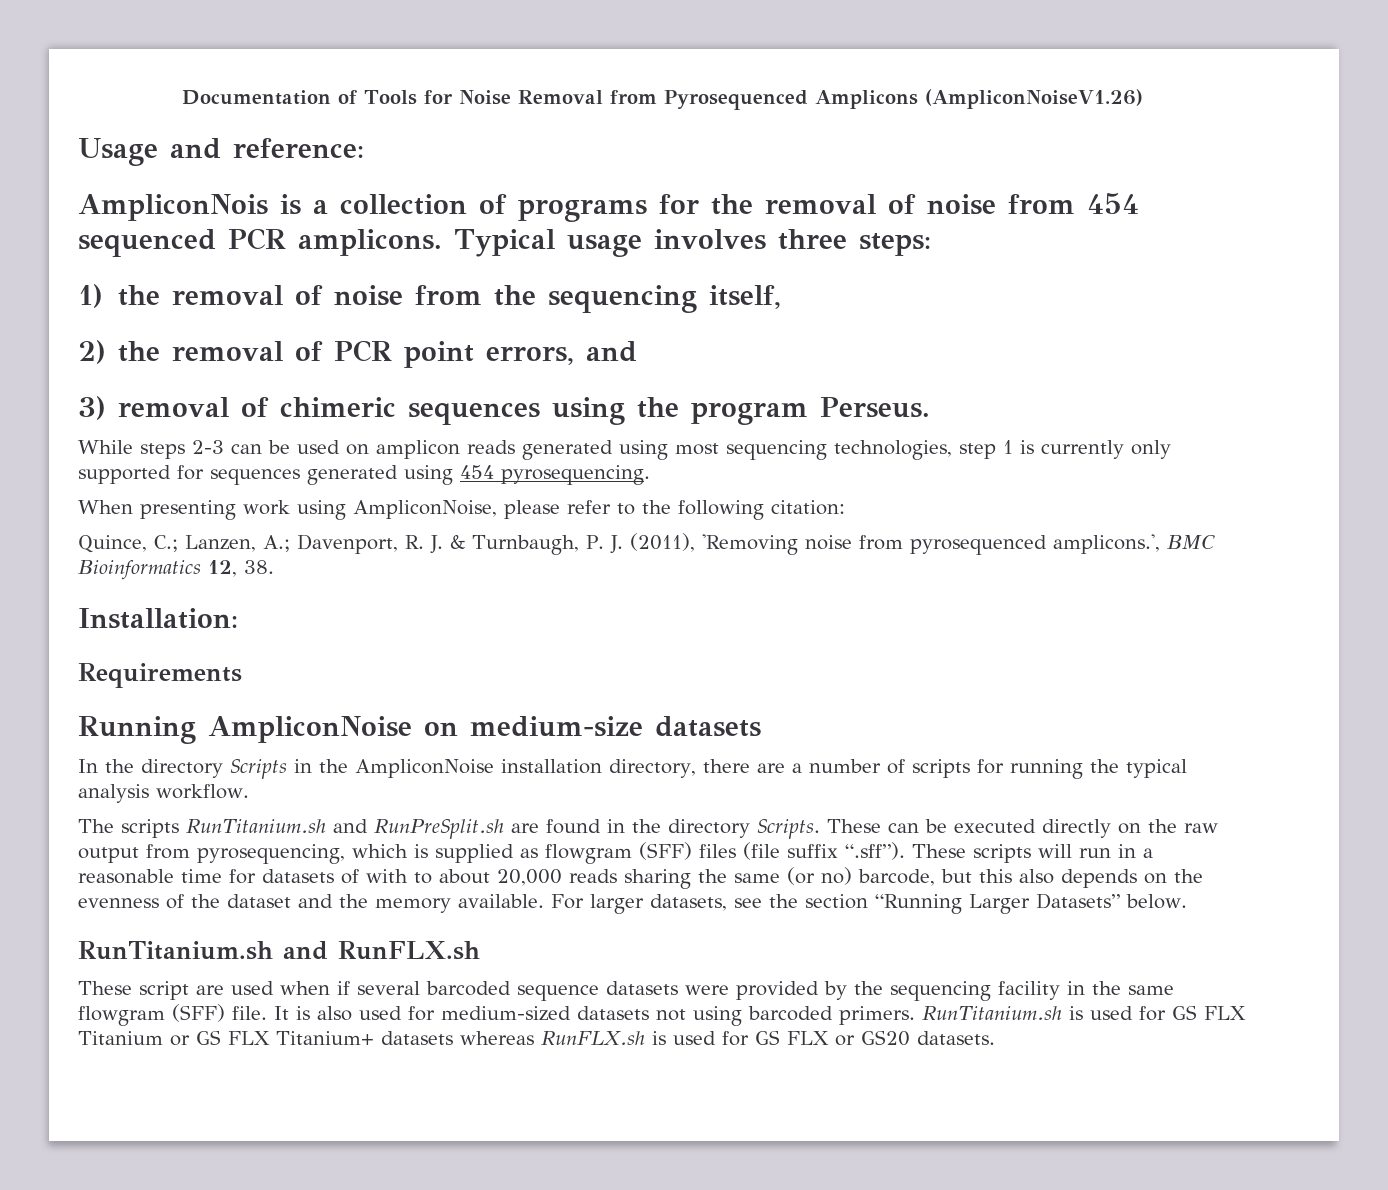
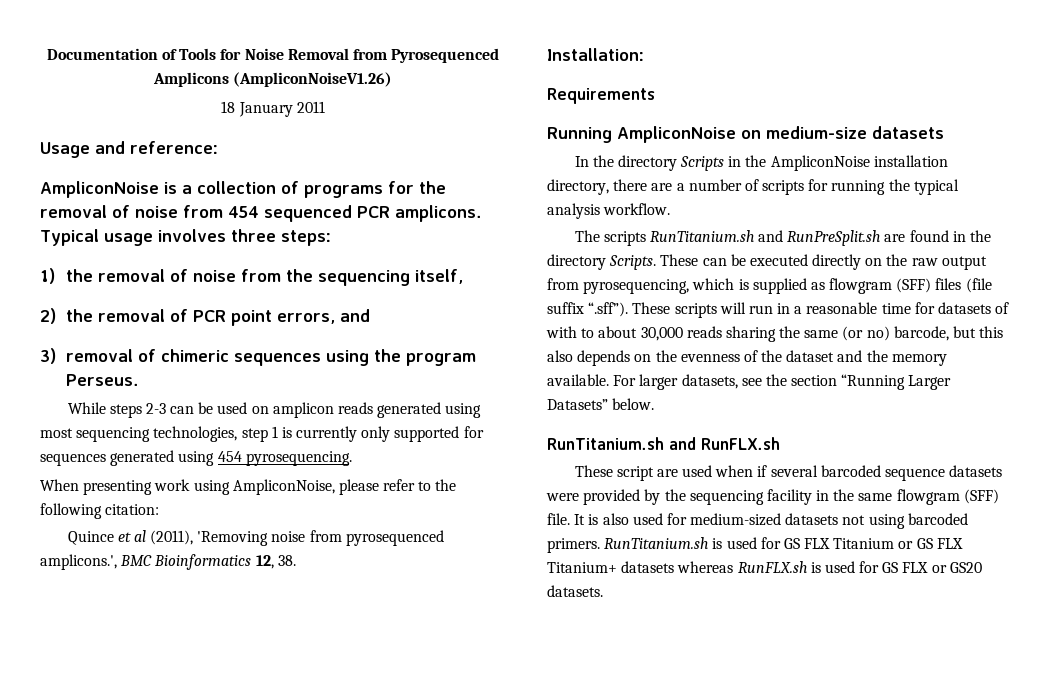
+ 18 January 2011
- AmpliconNois is a collection of programs for the removal of noise from 454 sequenced PCR amplicons.
+ AmpliconNoise is a collection of programs for the removal of noise from 454 sequenced PCR amplicons.
- Quince, C.; Lanzen, A.; Davenport, R. J. & Turnbaugh, P. J. (2011), 'Removing noise from pyrosequenced amplicons.', BMC Bioinformatics 12, 38.
+ Quince et al (2011), 'Removing noise from pyrosequenced amplicons.', BMC Bioinformatics 12, 38.
- These can be executed directly on the raw output from pyrosequencing, which is supplied as flowgram (SFF) files (file suffix “.sff”). These scripts will run in a reasonable time for datasets of with to about 20,000 reads sharing the same (or no) barcode, but this also depends on the evenness of the dataset and the memory available.
+ These can be executed directly on the raw output from pyrosequencing, which is supplied as flowgram (SFF) files (file suffix “.sff”). These scripts will run in a reasonable time for datasets of with to about 30,000 reads sharing the same (or no) barcode, but this also depends on the evenness of the dataset and the memory available.

